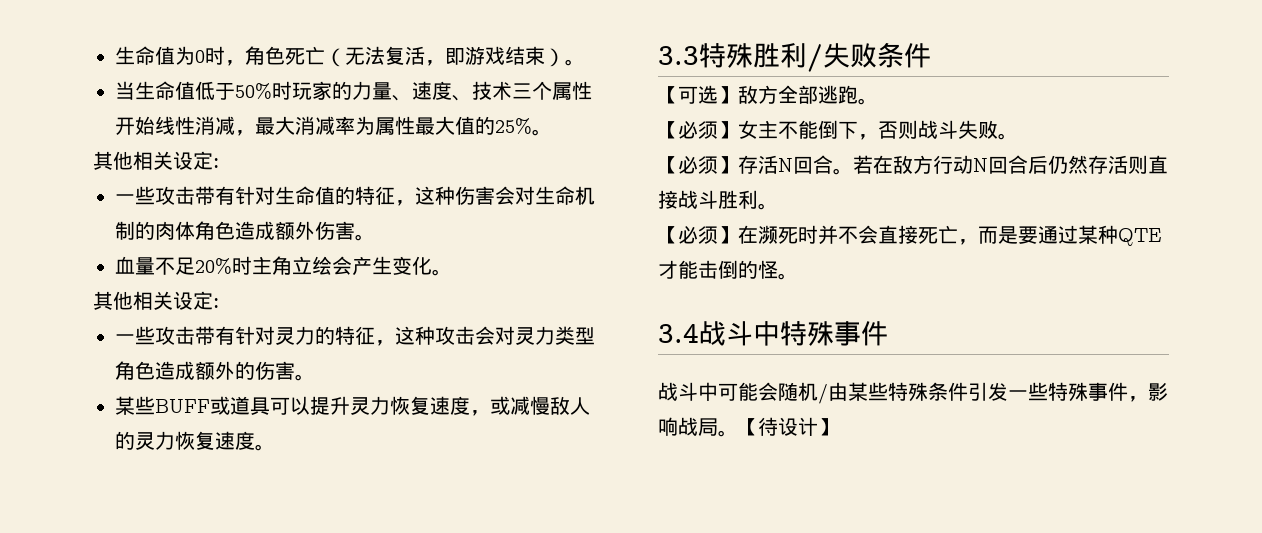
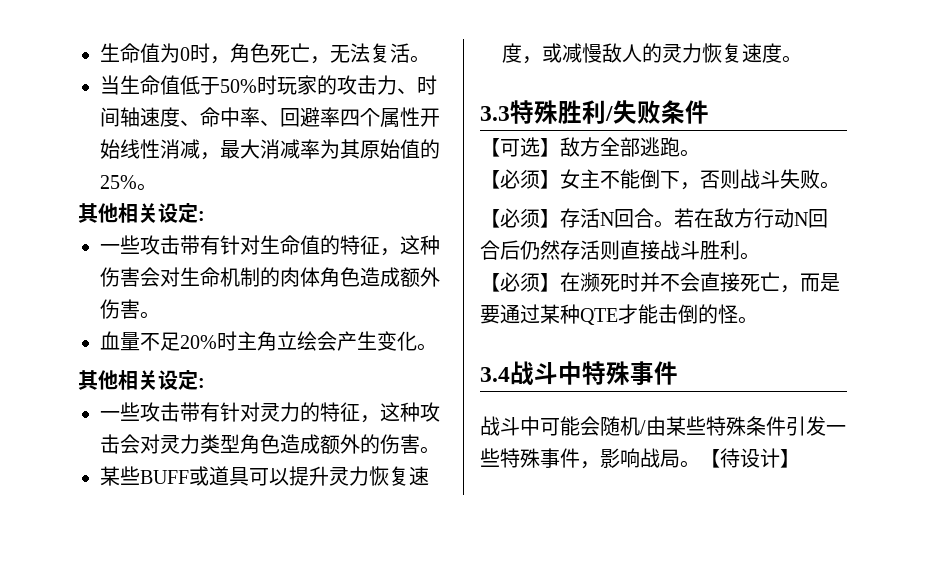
- 生命值为0时，角色死亡（无法复活，即游戏结束）。
+ 生命值为0时，角色死亡，无法复活。
- 当生命值低于50%时玩家的力量、速度、技术三个属性开始线性消减，最大消减率为属性最大值的25%。
+ 当生命值低于50%时玩家的攻击力、时间轴速度、命中率、回避率四个属性开始线性消减，最大消减率为其原始值的25%。

